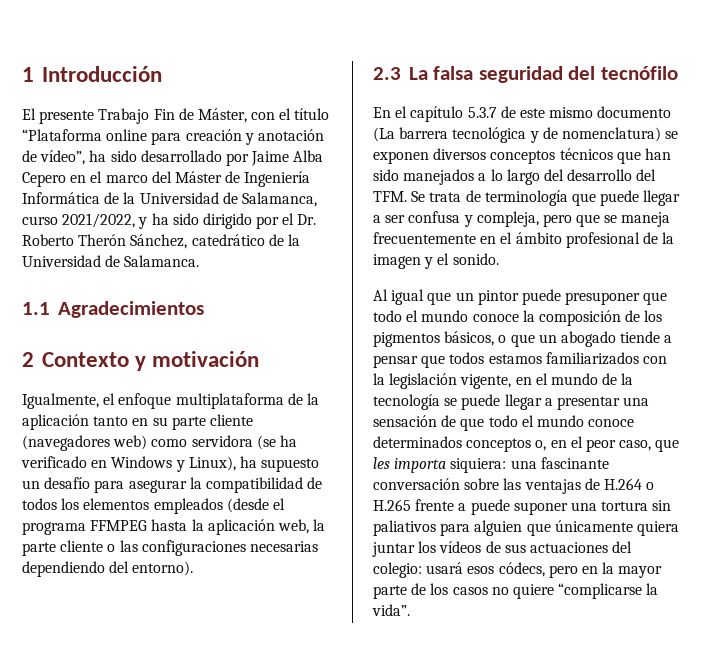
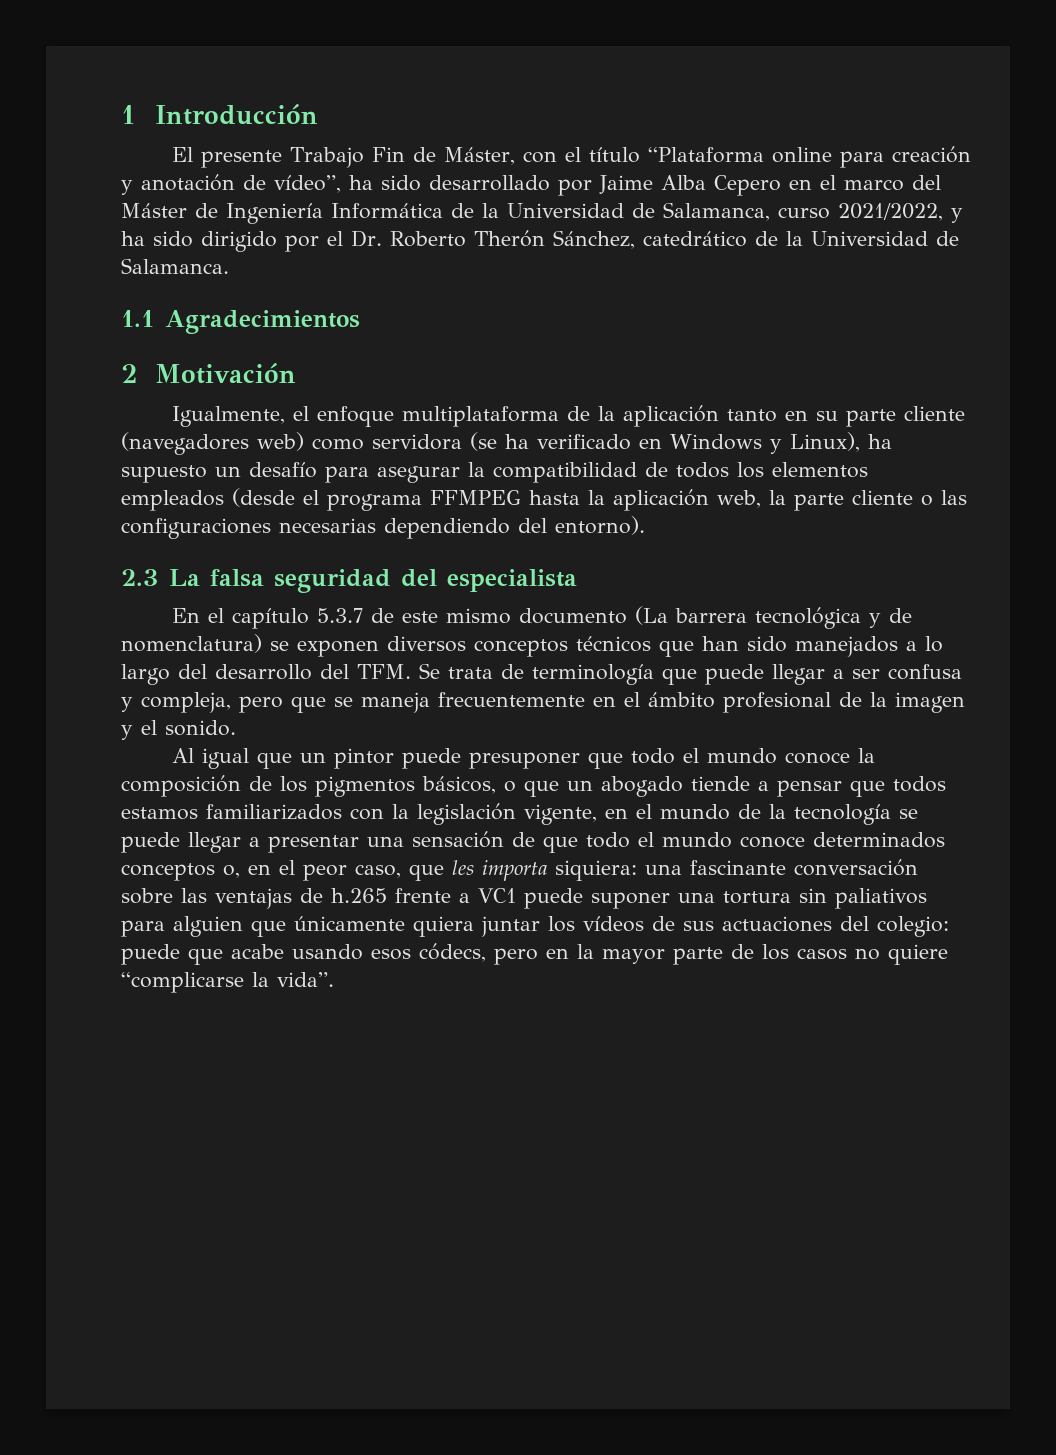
- 2 Contexto y motivación
+ 2 Motivación
- 2.3 La falsa seguridad del tecnófilo
+ 2.3 La falsa seguridad del especialista
- una fascinante conversación sobre las ventajas de H.264 o H.265 frente a puede suponer una tortura sin paliativos para alguien que únicamente quiera juntar los vídeos de sus actuaciones del colegio:
+ una fascinante conversación sobre las ventajas de h.265 frente a VC1 puede suponer una tortura sin paliativos para alguien que únicamente quiera juntar los vídeos de sus actuaciones del colegio:
- usará esos códecs, pero en la mayor parte de los casos no quiere “complicarse la vida”.
+ puede que acabe usando esos códecs, pero en la mayor parte de los casos no quiere “complicarse la vida”.

